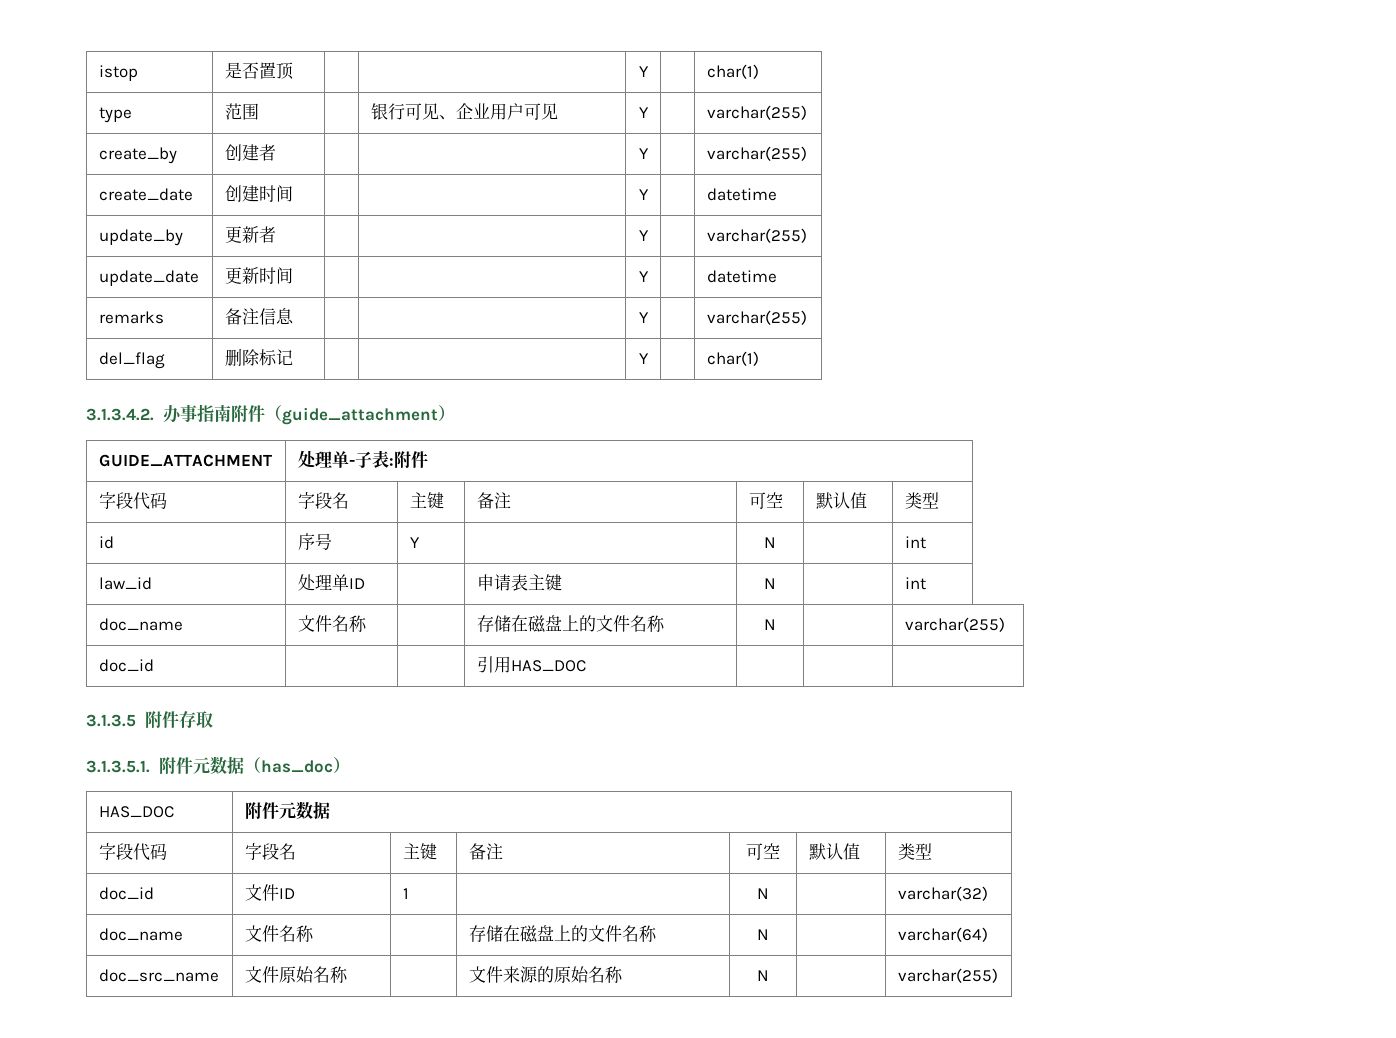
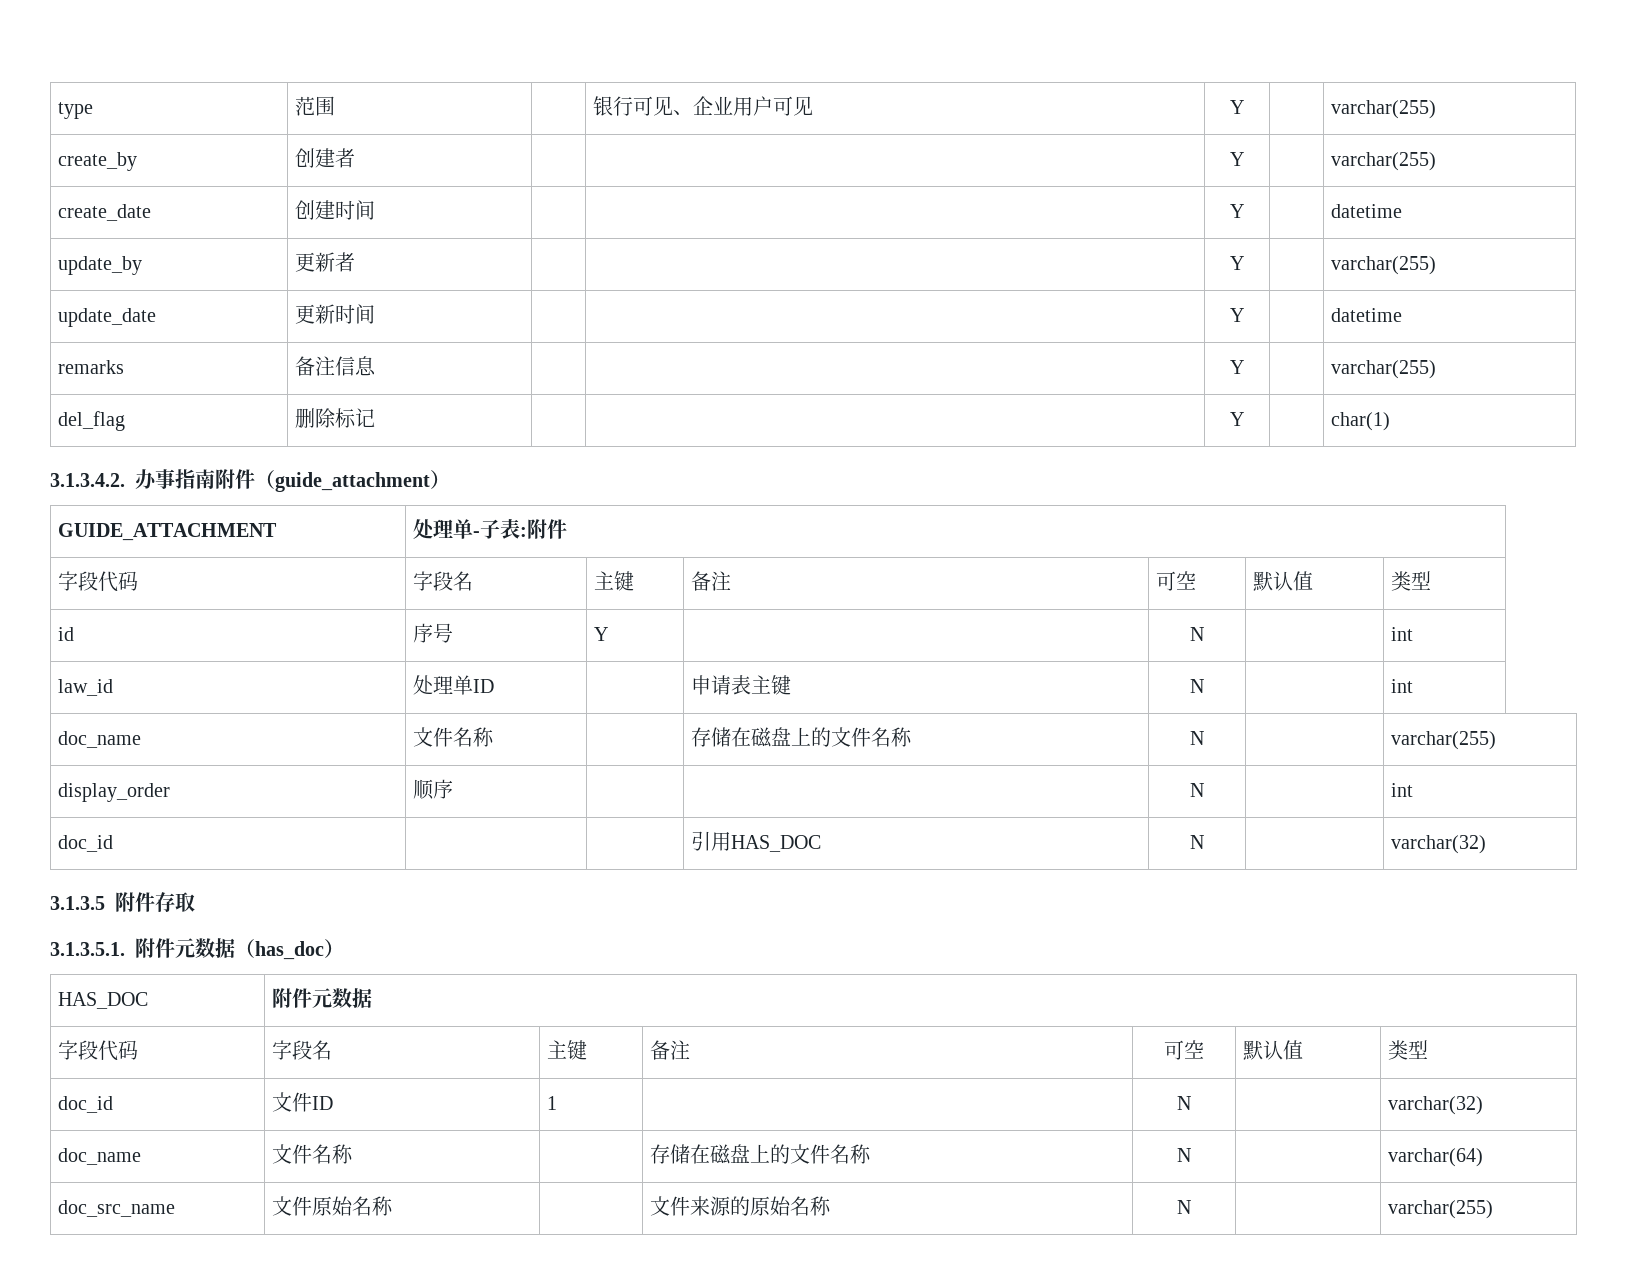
- istop | 是否置顶 | | | Y | | char(1)
+ display_order | 顺序 | | | N | | int
- doc_id | | | 引用HAS_DOC | | |
+ doc_id | | | 引用HAS_DOC | N | | varchar(32)

